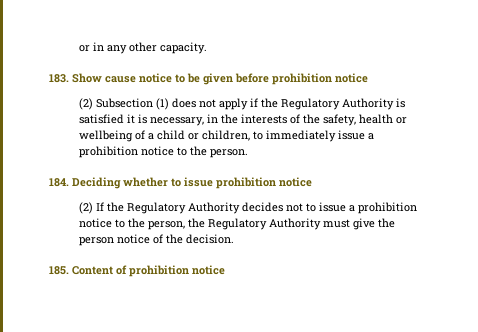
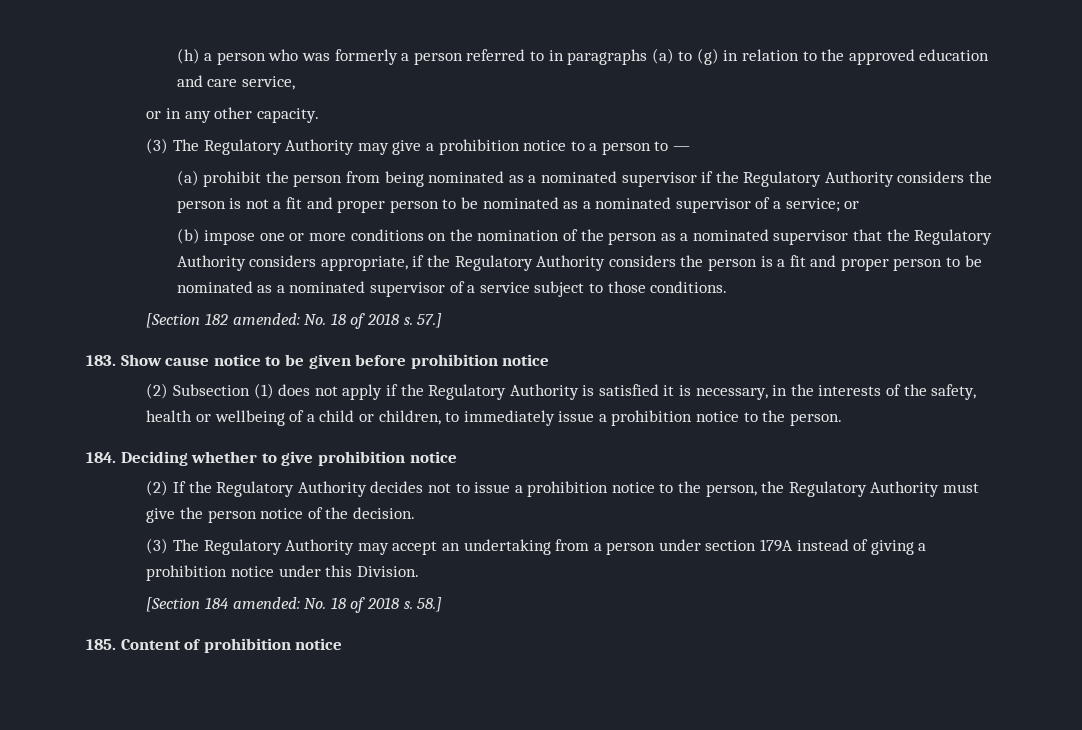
+ (h) a person who was formerly a person referred to in paragraphs (a) to (g) in relation to the approved education and care service,
+ (3) The Regulatory Authority may give a prohibition notice to a person to —
+ (a) prohibit the person from being nominated as a nominated supervisor if the Regulatory Authority considers the person is not a fit and proper person to be nominated as a nominated supervisor of a service; or
+ (b) impose one or more conditions on the nomination of the person as a nominated supervisor that the Regulatory Authority considers appropriate, if the Regulatory Authority considers the person is a fit and proper person to be nominated as a nominated supervisor of a service subject to those conditions.
+ [Section 182 amended: No. 18 of 2018 s. 57.]
- 184. Deciding whether to issue prohibition notice
+ 184. Deciding whether to give prohibition notice
+ (3) The Regulatory Authority may accept an undertaking from a person under section 179A instead of giving a prohibition notice under this Division.
+ [Section 184 amended: No. 18 of 2018 s. 58.]

